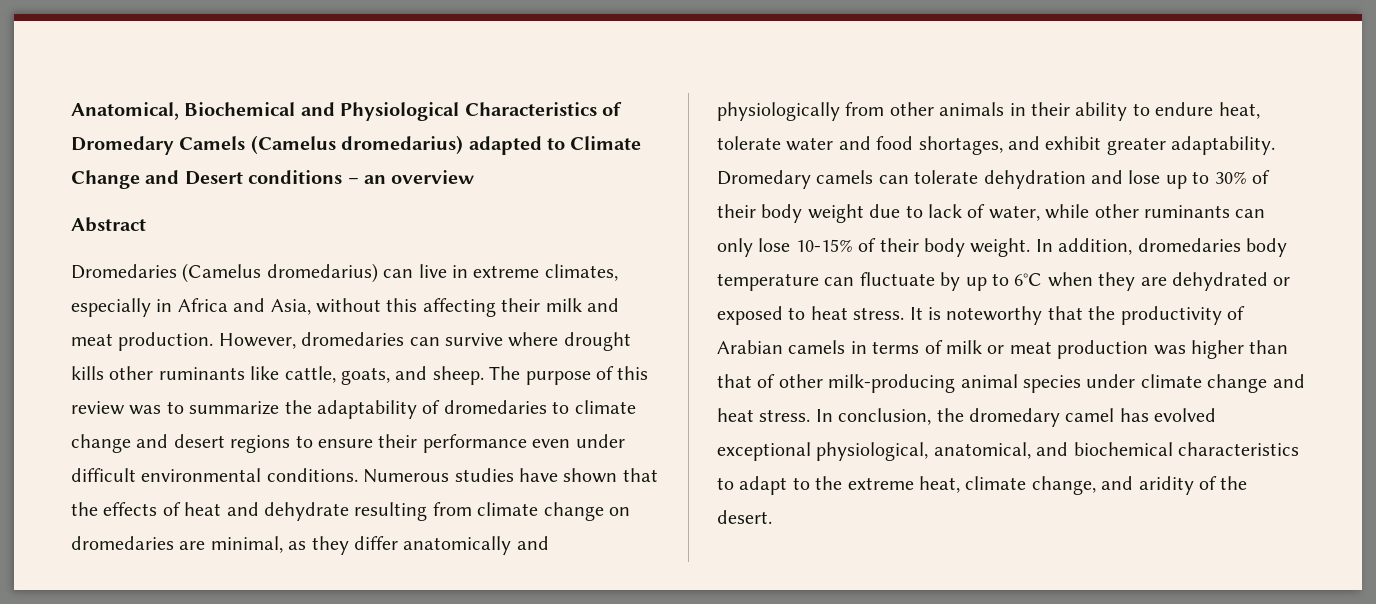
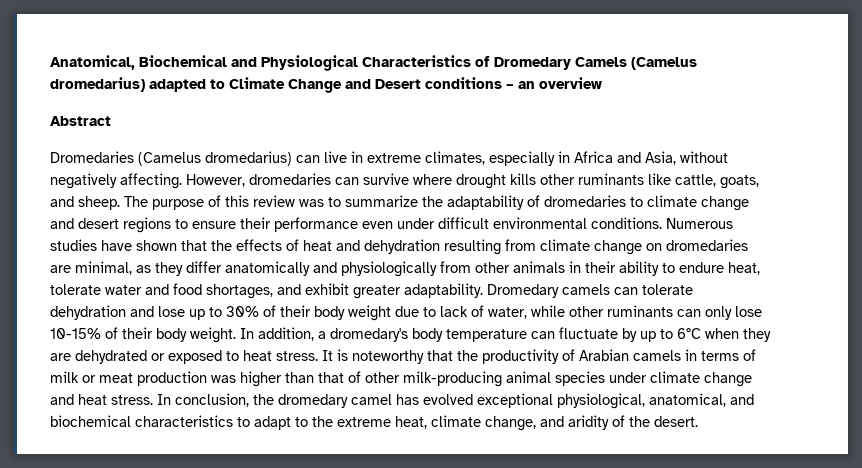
- Dromedaries (Camelus dromedarius) can live in extreme climates, especially in Africa and Asia, without this affecting their milk and meat production.
+ Dromedaries (Camelus dromedarius) can live in extreme climates, especially in Africa and Asia, without negatively affecting.
- Numerous studies have shown that the effects of heat and dehydrate resulting from climate change on dromedaries are minimal, as they differ anatomically and physiologically from other animals in their ability to endure heat, tolerate water and food shortages, and exhibit greater adaptability.
+ Numerous studies have shown that the effects of heat and dehydration resulting from climate change on dromedaries are minimal, as they differ anatomically and physiologically from other animals in their ability to endure heat, tolerate water and food shortages, and exhibit greater adaptability.
- In addition, dromedaries body temperature can fluctuate by up to 6°C when they are dehydrated or exposed to heat stress.
+ In addition, a dromedary's body temperature can fluctuate by up to 6°C when they are dehydrated or exposed to heat stress.

